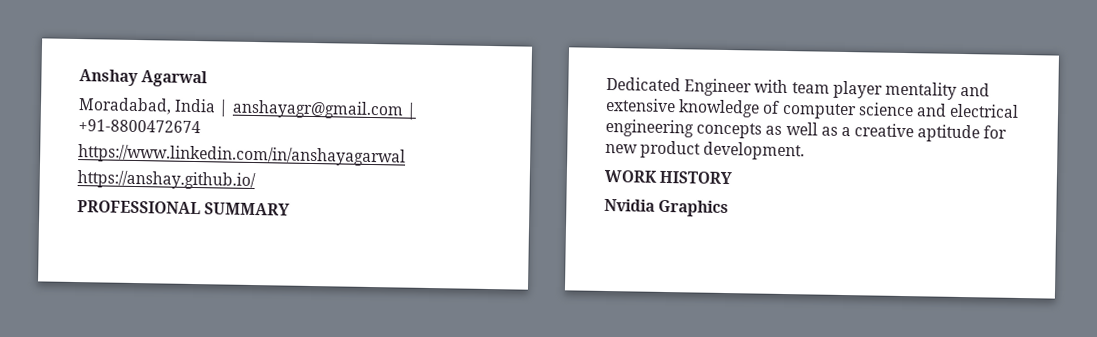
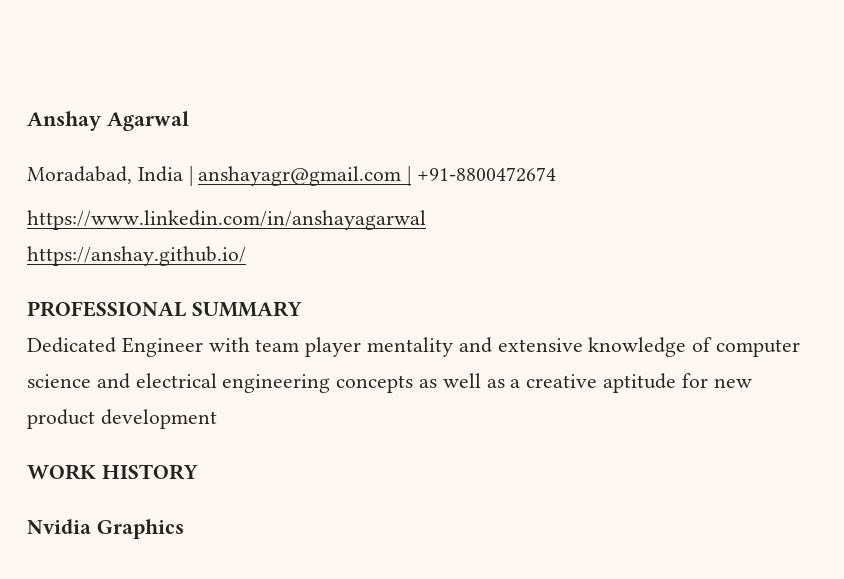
- Dedicated Engineer with team player mentality and extensive knowledge of computer science and electrical engineering concepts as well as a creative aptitude for new product development.
+ Dedicated Engineer with team player mentality and extensive knowledge of computer science and electrical engineering concepts as well as a creative aptitude for new product development

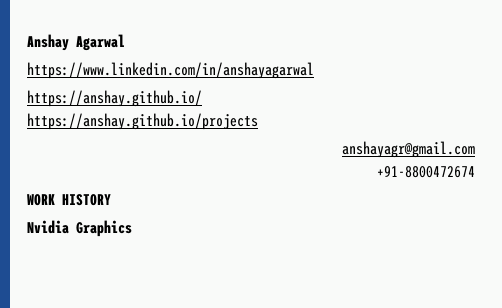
- Moradabad, India | anshayagr@gmail.com | +91-8800472674
  https://www.linkedin.com/in/anshayagarwal
  https://anshay.github.io/
- PROFESSIONAL SUMMARY
- Dedicated Engineer with team player mentality and extensive knowledge of computer science and electrical engineering concepts as well as a creative aptitude for new product development
+ https://anshay.github.io/projects
+ anshayagr@gmail.com
+ +91-8800472674

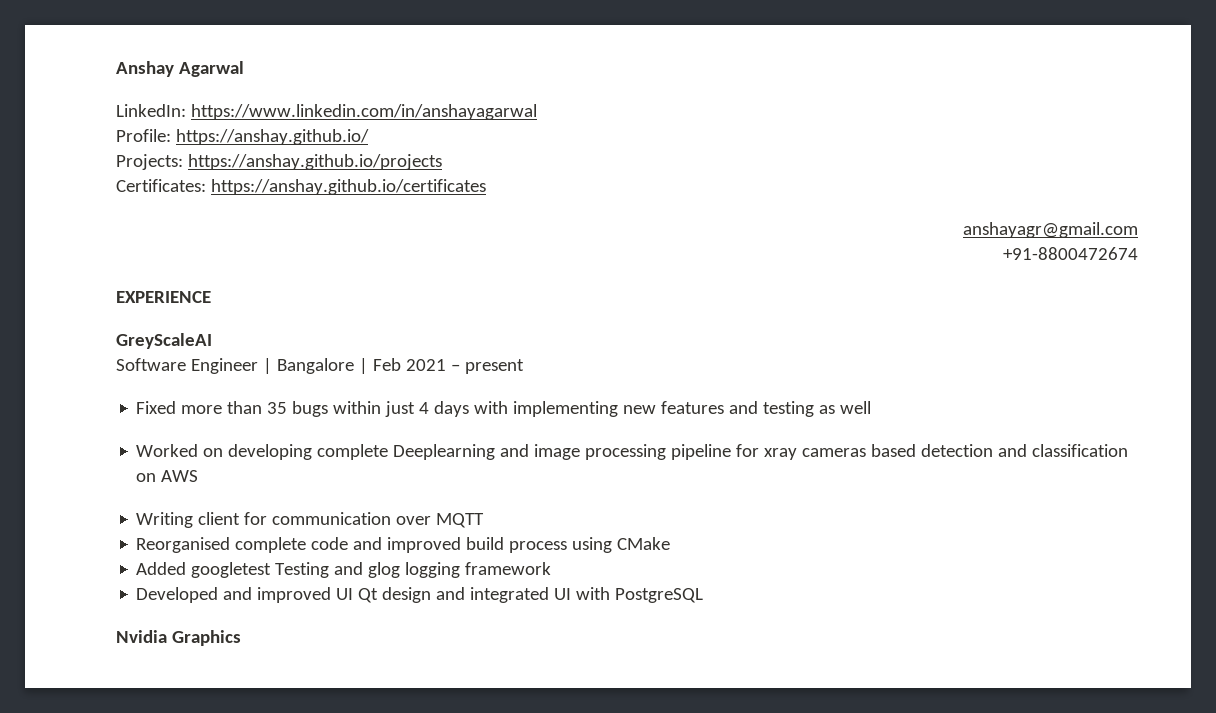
- https://www.linkedin.com/in/anshayagarwal
+ LinkedIn: https://www.linkedin.com/in/anshayagarwal
- https://anshay.github.io/
+ Profile: https://anshay.github.io/
- https://anshay.github.io/projects
+ Projects: https://anshay.github.io/projects
+ Certificates: https://anshay.github.io/certificates
- WORK HISTORY
+ EXPERIENCE
+ GreyScaleAI
+ Software Engineer | Bangalore | Feb 2021 – present
+ Fixed more than 35 bugs within just 4 days with implementing new features and testing as well
+ Worked on developing complete Deeplearning and image processing pipeline for xray cameras based detection and classification on AWS
+ Writing client for communication over MQTT
+ Reorganised complete code and improved build process using CMake
+ Added googletest Testing and glog logging framework
+ Developed and improved UI Qt design and integrated UI with PostgreSQL

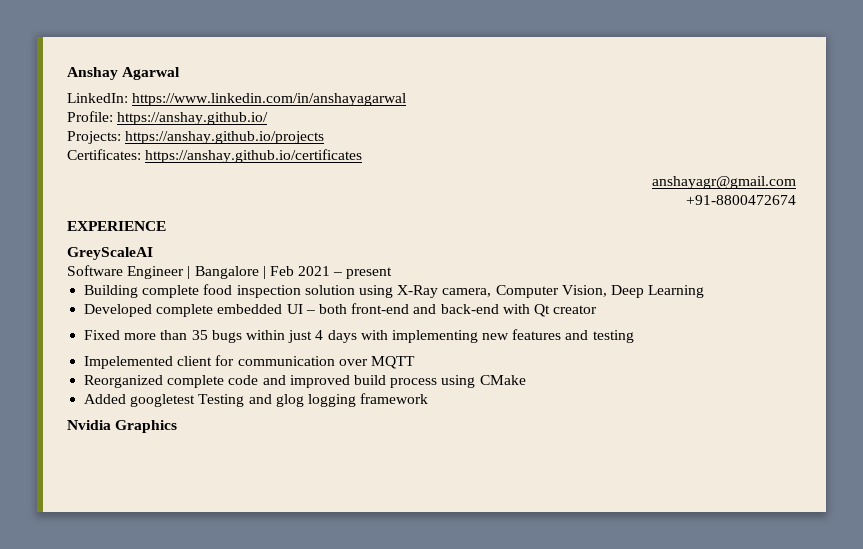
+ Building complete food inspection solution using X-Ray camera, Computer Vision, Deep Learning
+ Developed complete embedded UI – both front-end and back-end with Qt creator
- Fixed more than 35 bugs within just 4 days with implementing new features and testing as well
- Worked on developing complete Deeplearning and image processing pipeline for xray cameras based detection and classification on AWS
- Writing client for communication over MQTT
+ Fixed more than 35 bugs within just 4 days with implementing new features and testing
+ Impelemented client for communication over MQTT
- Reorganised complete code and improved build process using CMake
+ Reorganized complete code and improved build process using CMake
- Developed and improved UI Qt design and integrated UI with PostgreSQL

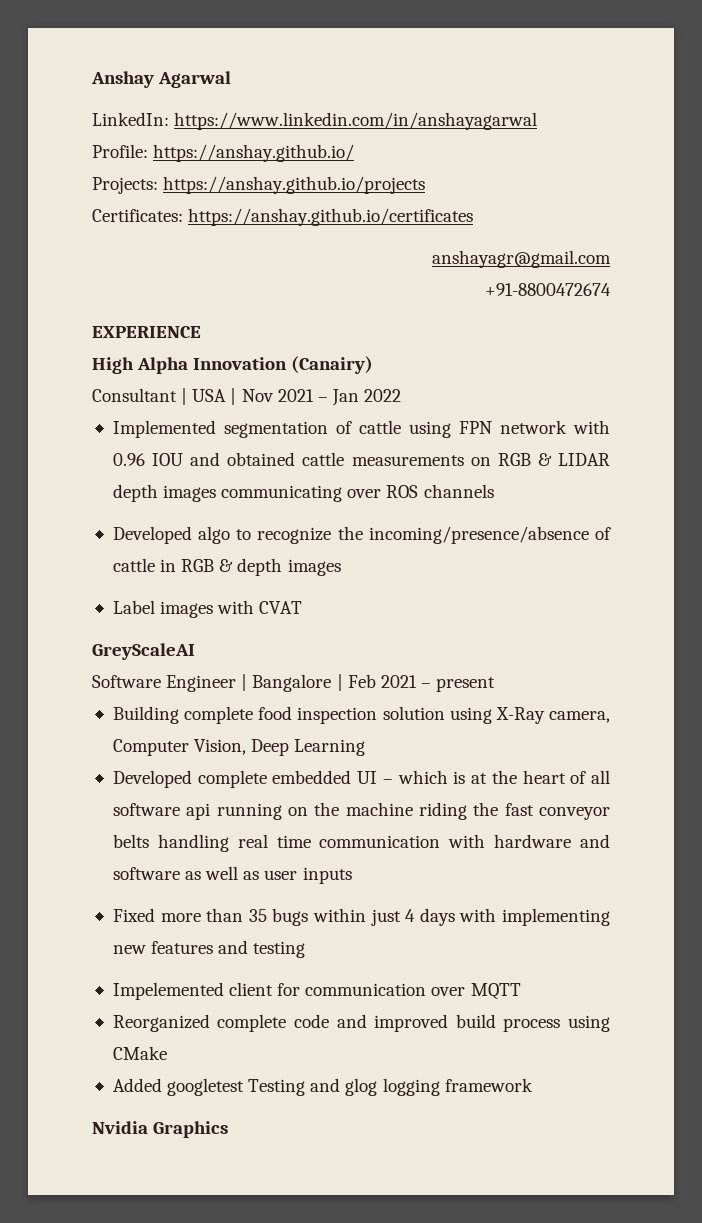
+ High Alpha Innovation (Canairy)
+ Consultant | USA | Nov 2021 – Jan 2022
+ Implemented segmentation of cattle using FPN network with 0.96 IOU and obtained cattle measurements on RGB & LIDAR depth images communicating over ROS channels
+ Developed algo to recognize the incoming/presence/absence of cattle in RGB & depth images
+ Label images with CVAT
- Developed complete embedded UI – both front-end and back-end with Qt creator
+ Developed complete embedded UI – which is at the heart of all software api running on the machine riding the fast conveyor belts handling real time communication with hardware and software as well as user inputs

